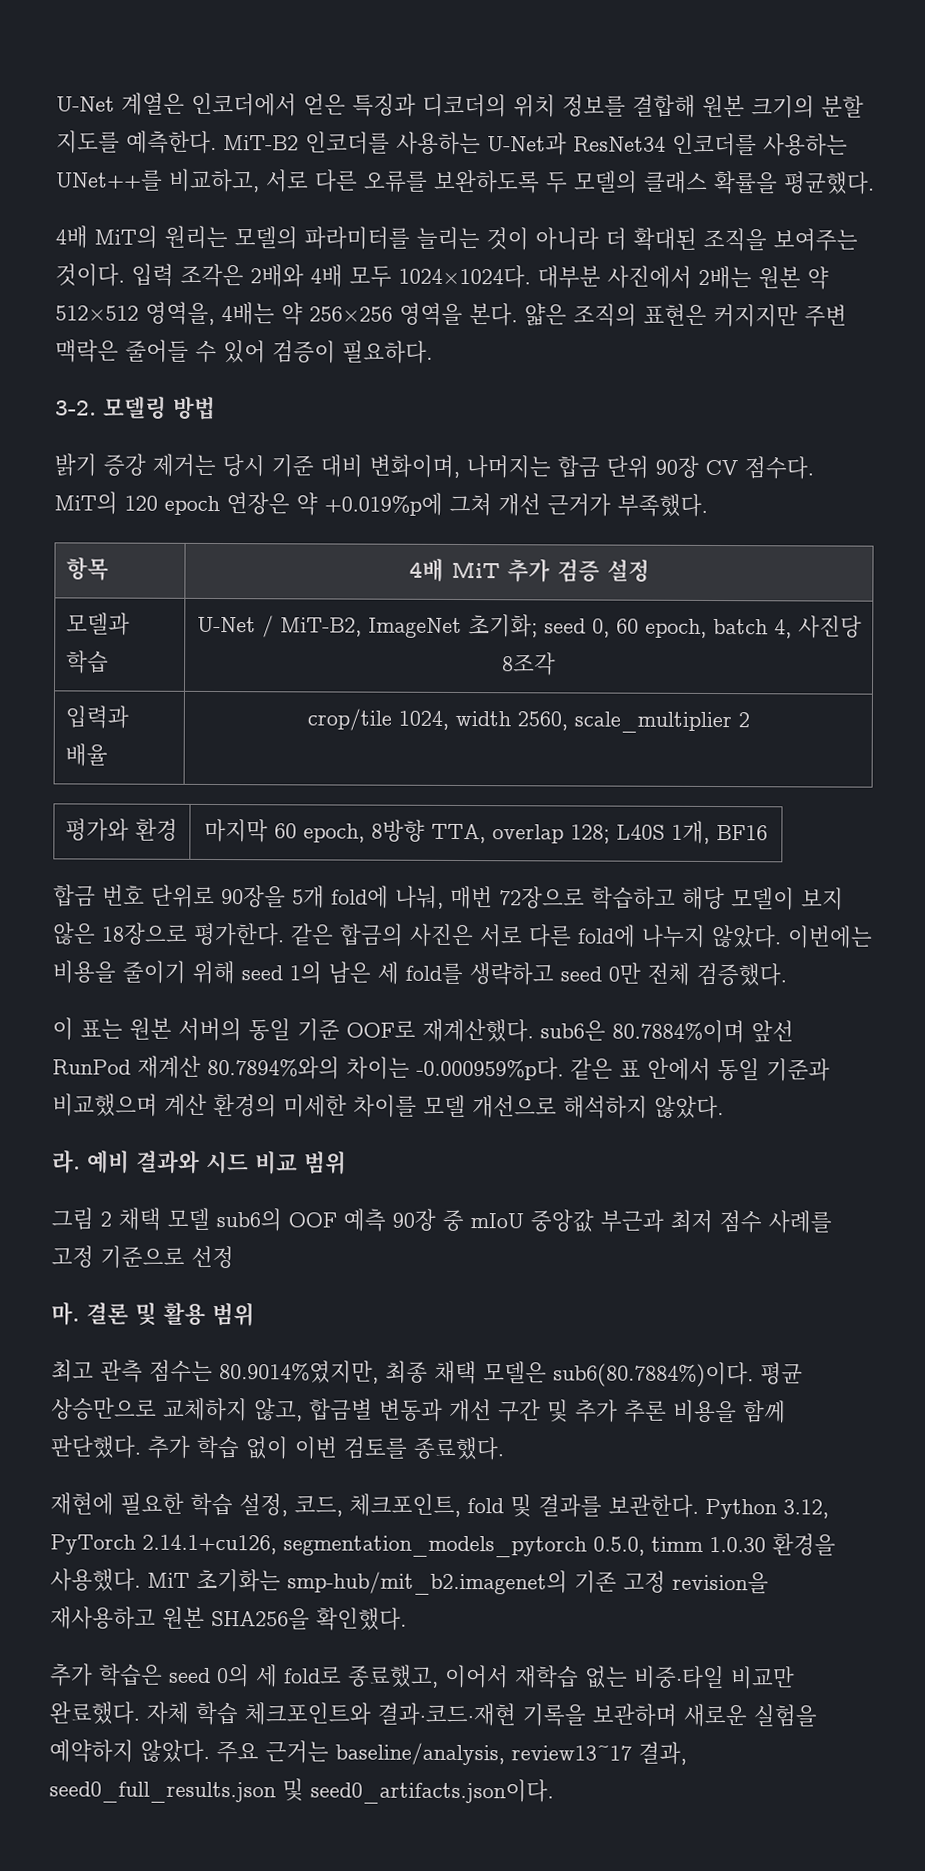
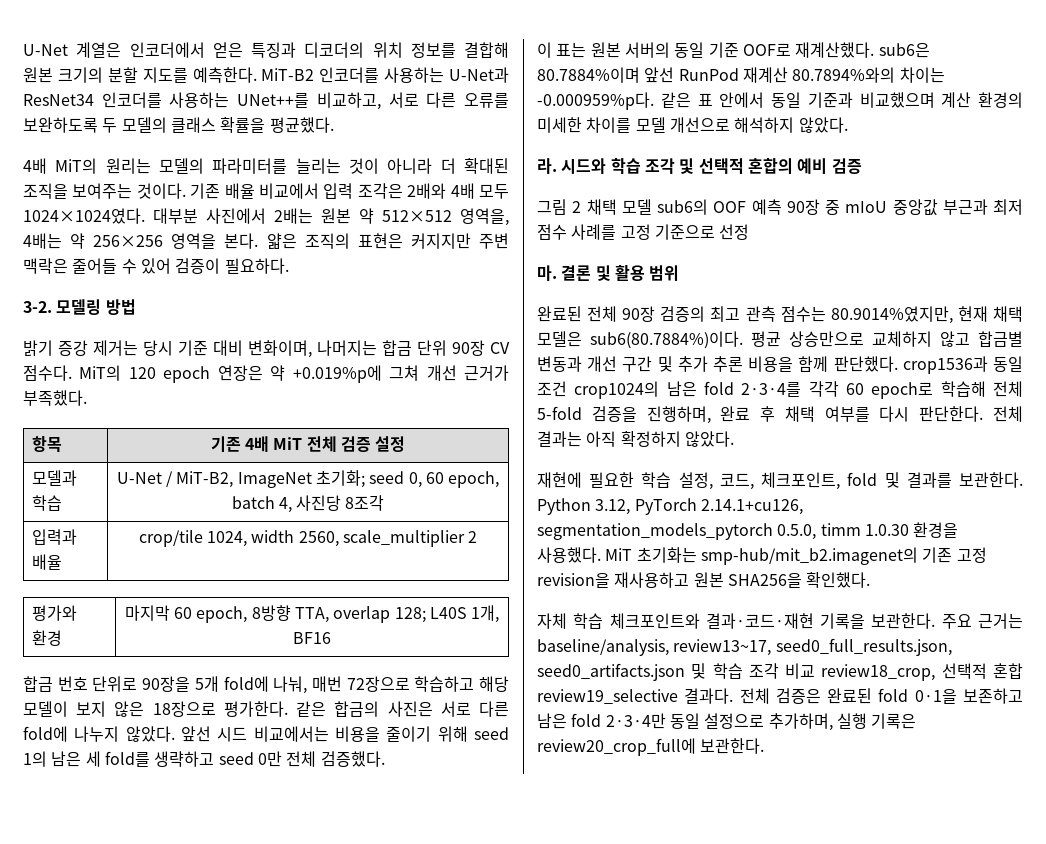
- 입력 조각은 2배와 4배 모두 1024×1024다.
+ 기존 배율 비교에서 입력 조각은 2배와 4배 모두 1024×1024였다.
- 항목 | 4배 MiT 추가 검증 설정
+ 항목 | 기존 4배 MiT 전체 검증 설정
- 이번에는 비용을 줄이기 위해 seed 1의 남은 세 fold를 생략하고 seed 0만 전체 검증했다.
+ 앞선 시드 비교에서는 비용을 줄이기 위해 seed 1의 남은 세 fold를 생략하고 seed 0만 전체 검증했다.
- 예비 결과와 시드 비교 범위
+ 시드와 학습 조각 및 선택적 혼합의 예비 검증
- 최고 관측 점수는 80.9014%였지만, 최종 채택 모델은 sub6(80.7884%)이다. 평균 상승만으로 교체하지 않고, 합금별 변동과 개선 구간 및 추가 추론 비용을 함께 판단했다. 추가 학습 없이 이번 검토를 종료했다.
+ 완료된 전체 90장 검증의 최고 관측 점수는 80.9014%였지만, 현재 채택 모델은 sub6(80.7884%)이다. 평균 상승만으로 교체하지 않고 합금별 변동과 개선 구간 및 추가 추론 비용을 함께 판단했다. crop1536과 동일 조건 crop1024의 남은 fold 2·3·4를 각각 60 epoch로 학습해 전체 5-fold 검증을 진행하며, 완료 후 채택 여부를 다시 판단한다. 전체 결과는 아직 확정하지 않았다.
- 추가 학습은 seed 0의 세 fold로 종료했고, 이어서 재학습 없는 비중·타일 비교만 완료했다. 자체 학습 체크포인트와 결과·코드·재현 기록을 보관하며 새로운 실험을 예약하지 않았다. 주요 근거는 baseline/analysis, review13~17 결과, seed0_full_results.json 및 seed0_artifacts.json이다.
+ 자체 학습 체크포인트와 결과·코드·재현 기록을 보관한다. 주요 근거는 baseline/analysis, review13~17, seed0_full_results.json, seed0_artifacts.json 및 학습 조각 비교 review18_crop, 선택적 혼합 review19_selective 결과다. 전체 검증은 완료된 fold 0·1을 보존하고 남은 fold 2·3·4만 동일 설정으로 추가하며, 실행 기록은 review20_crop_full에 보관한다.

